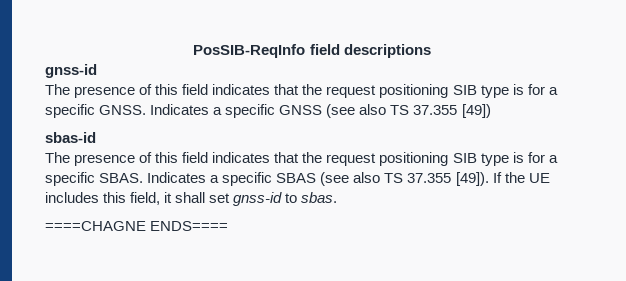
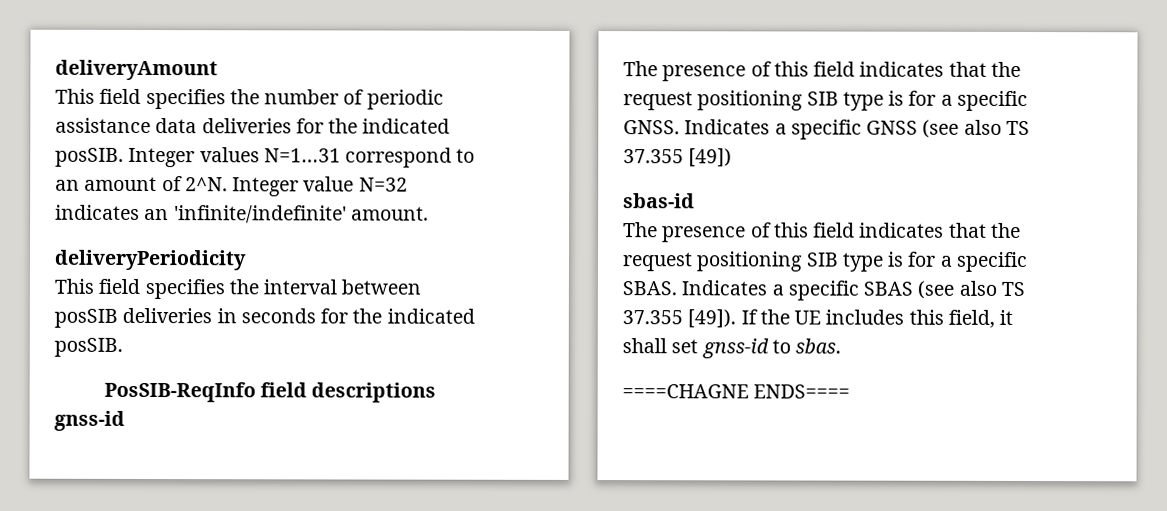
+ deliveryAmount
+ This field specifies the number of periodic assistance data deliveries for the indicated posSIB. Integer values N=1…31 correspond to an amount of 2^N. Integer value N=32 indicates an 'infinite/indefinite' amount.
+ deliveryPeriodicity
+ This field specifies the interval between posSIB deliveries in seconds for the indicated posSIB.

